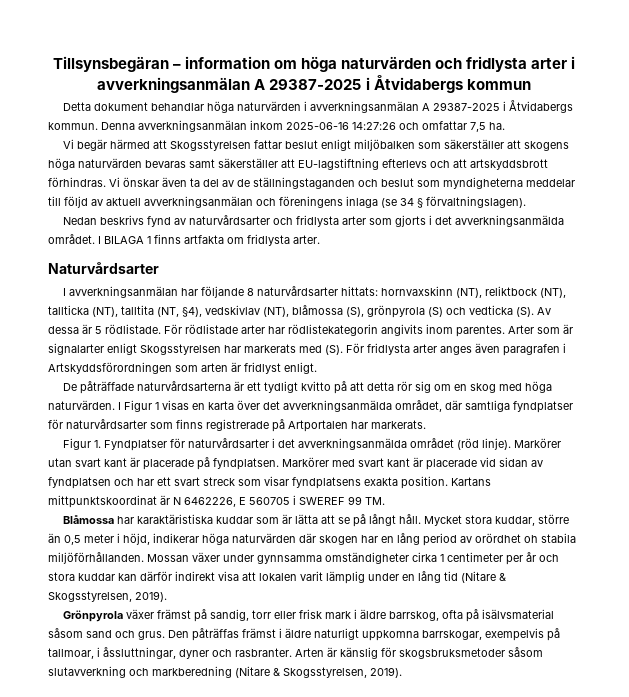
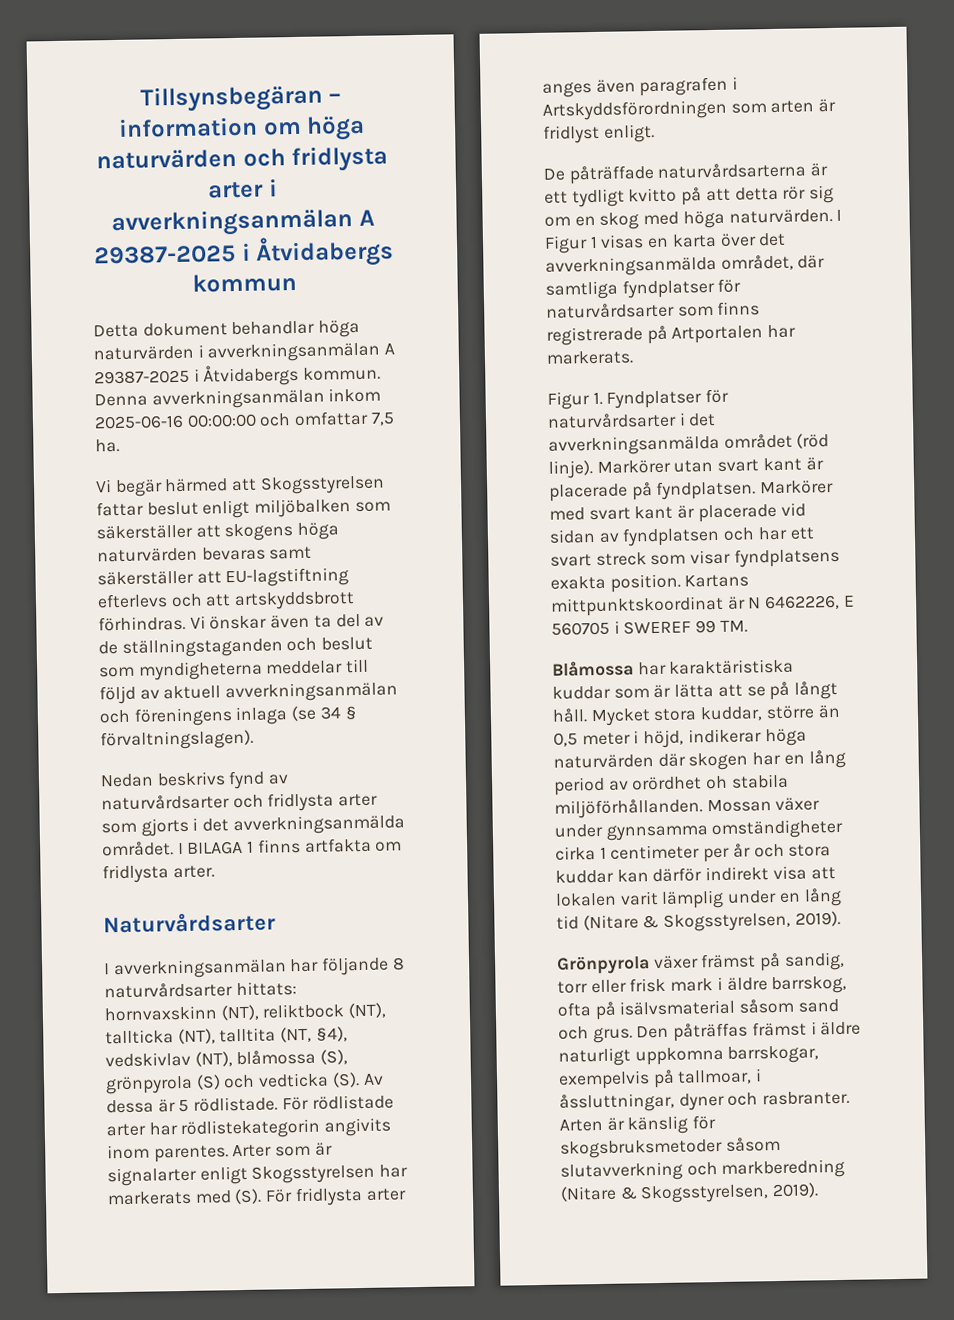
- Denna avverkningsanmälan inkom 2025-06-16 14:27:26 och omfattar 7,5 ha.
+ Denna avverkningsanmälan inkom 2025-06-16 00:00:00 och omfattar 7,5 ha.

